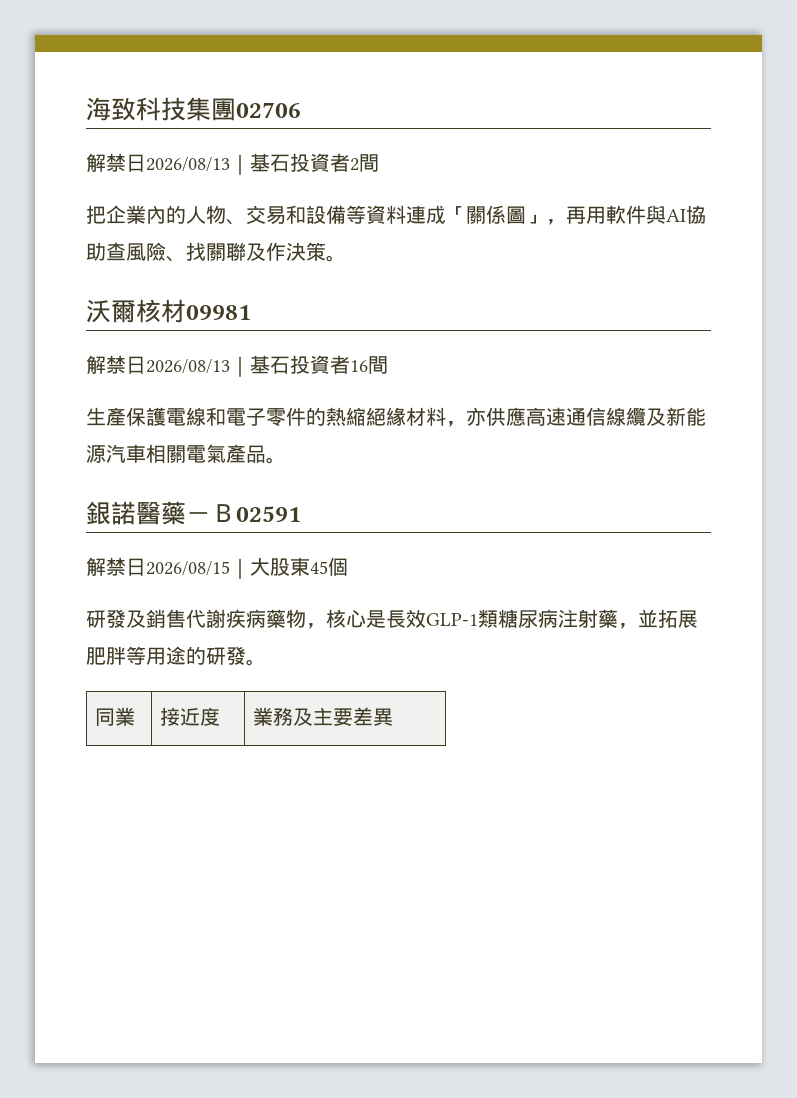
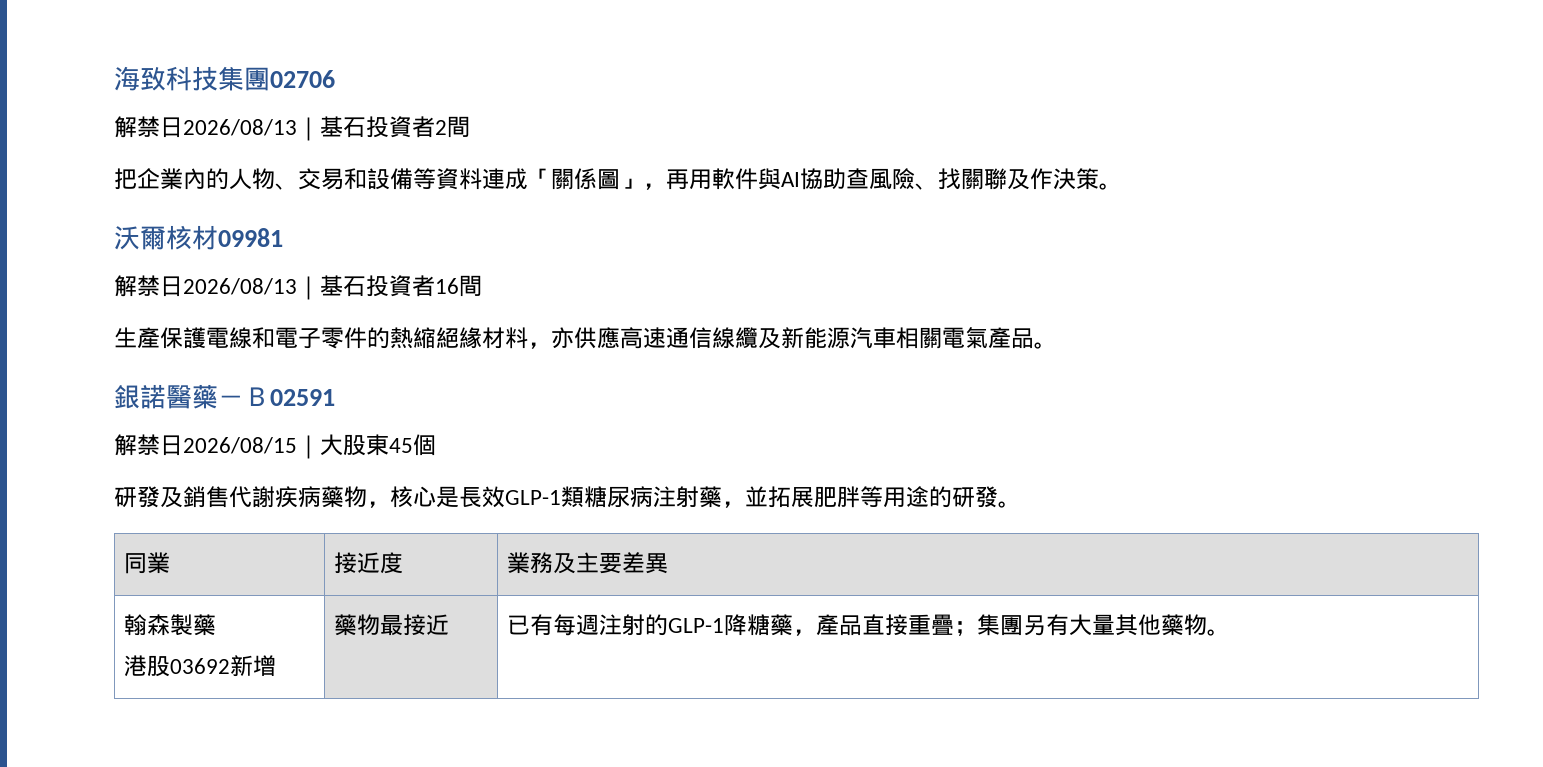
+ 翰森製藥
+ 港股03692新增 | 藥物最接近 | 已有每週注射的GLP-1降糖藥，產品直接重疊；集團另有大量其他藥物。

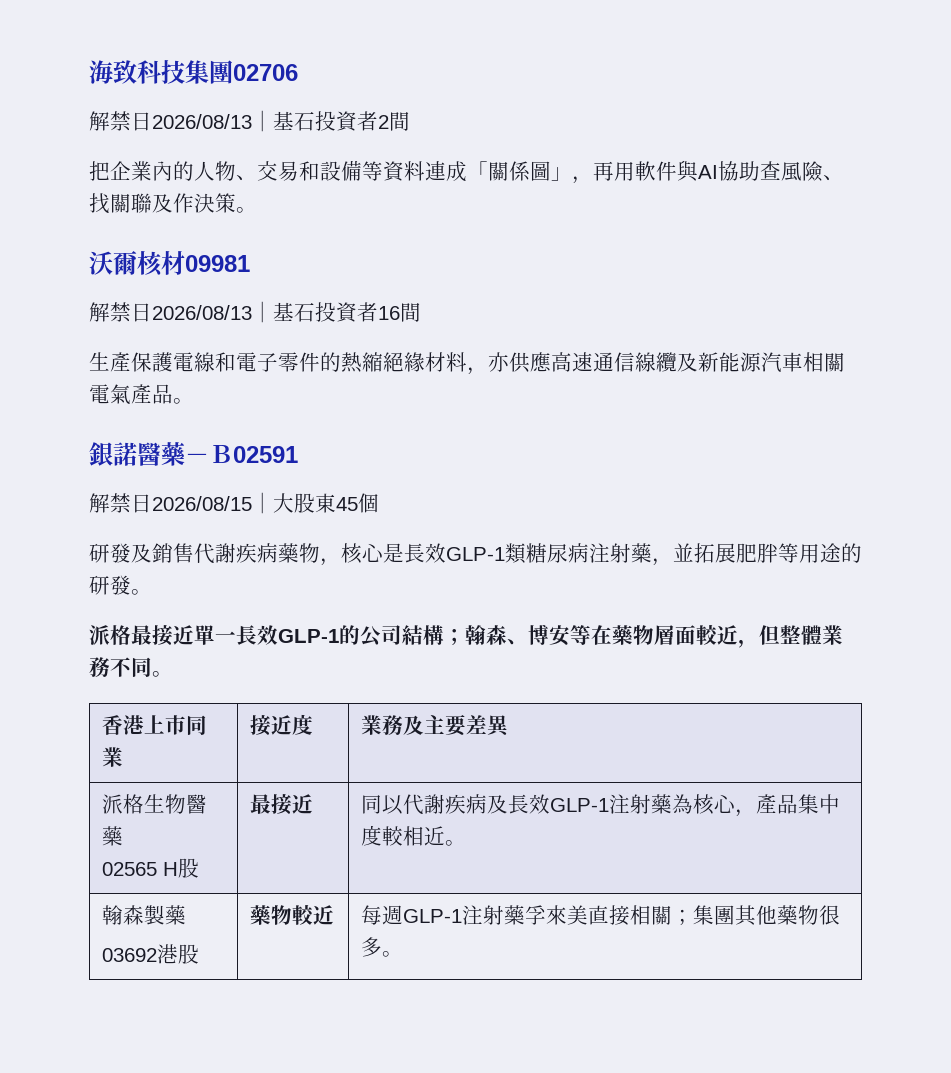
- 同業 | 接近度 | 業務及主要差異
+ 派格最接近單一長效GLP-1的公司結構；翰森、博安等在藥物層面較近，但整體業務不同。
+ 香港上市同業 | 接近度 | 業務及主要差異
+ 派格生物醫藥
+ 02565 H股 | 最接近 | 同以代謝疾病及長效GLP-1注射藥為核心，產品集中度較相近。
  翰森製藥
- 港股03692新增 | 藥物最接近 | 已有每週注射的GLP-1降糖藥，產品直接重疊；集團另有大量其他藥物。
+ 03692港股 | 藥物較近 | 每週GLP-1注射藥孚來美直接相關；集團其他藥物很多。

